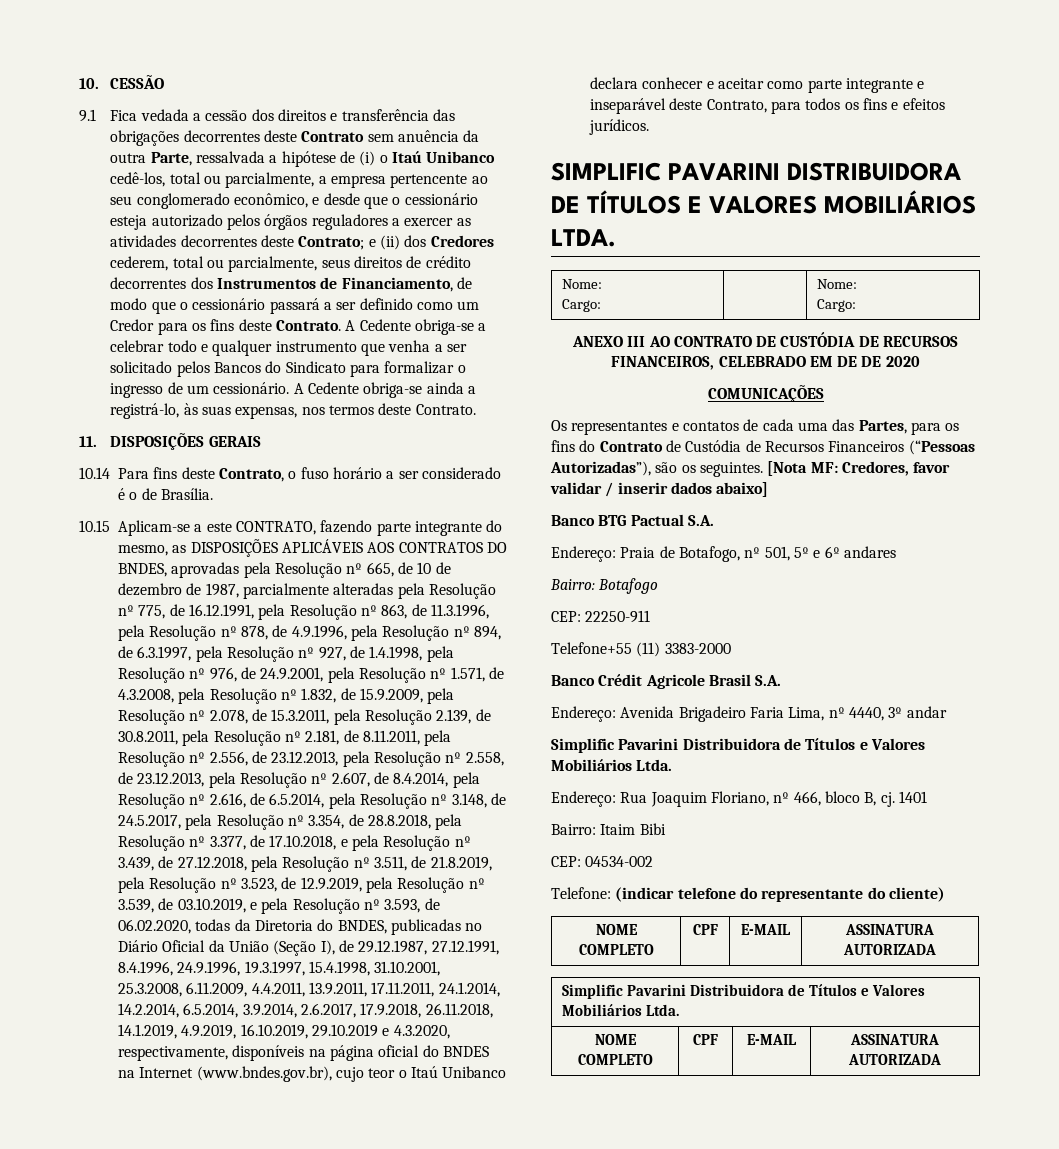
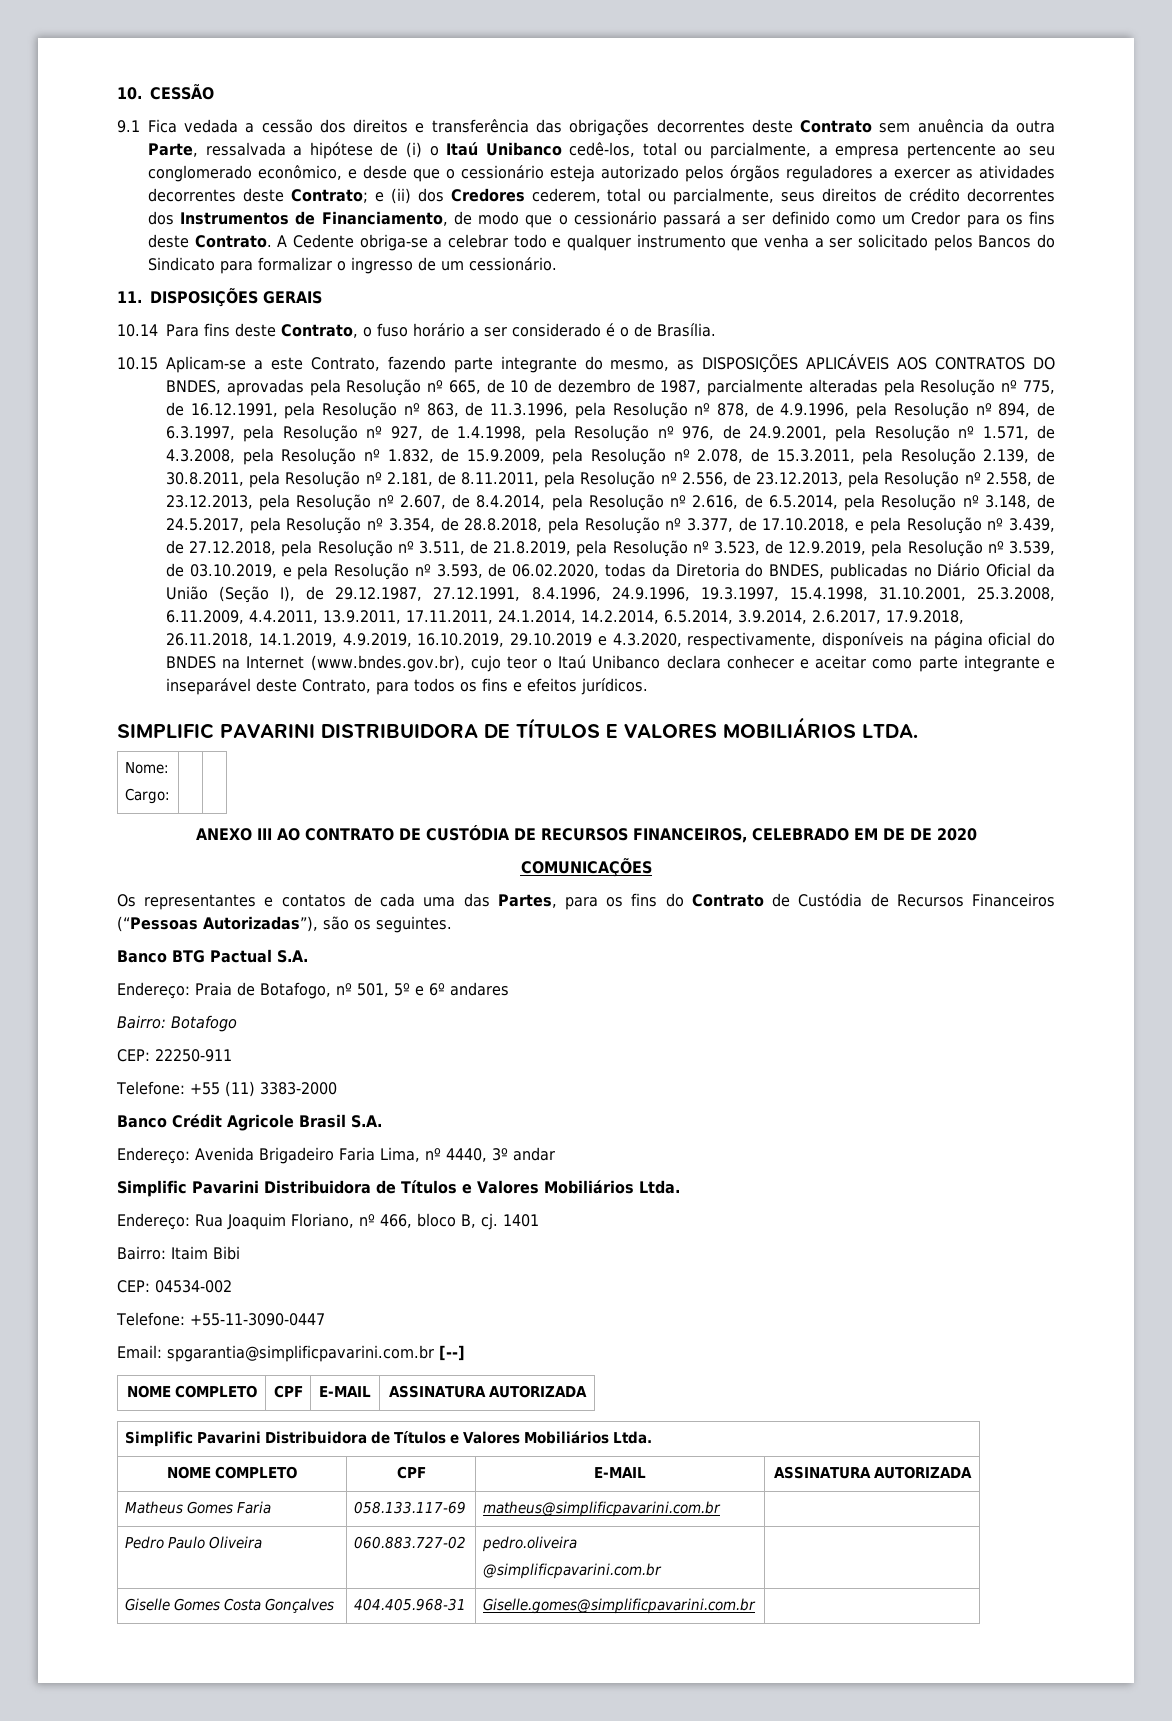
- A Cedente obriga-se ainda a registrá-lo, às suas expensas, nos termos deste Contrato.
- 10.15 Aplicam-se a este CONTRATO, fazendo parte integrante do mesmo, as DISPOSIÇÕES APLICÁVEIS AOS CONTRATOS DO BNDES, aprovadas pela Resolução nº 665, de 10 de dezembro de 1987, parcialmente alteradas pela Resolução nº 775, de 16.12.1991, pela Resolução nº 863, de 11.3.1996, pela Resolução nº 878, de 4.9.1996, pela Resolução nº 894, de 6.3.1997, pela Resolução nº 927, de 1.4.1998, pela Resolução nº 976, de 24.9.2001, pela Resolução nº 1.571, de 4.3.2008, pela Resolução nº 1.832, de 15.9.2009, pela Resolução nº 2.078, de 15.3.2011, pela Resolução 2.139, de 30.8.2011, pela Resolução nº 2.181, de 8.11.2011, pela Resolução nº 2.556, de 23.12.2013, pela Resolução nº 2.558, de 23.12.2013, pela Resolução nº 2.607, de 8.4.2014, pela Resolução nº 2.616, de 6.5.2014, pela Resolução nº 3.148, de 24.5.2017, pela Resolução nº 3.354, de 28.8.2018, pela Resolução nº 3.377, de 17.10.2018, e pela Resolução nº 3.439, de 27.12.2018, pela Resolução nº 3.511, de 21.8.2019, pela Resolução nº 3.523, de 12.9.2019, pela Resolução nº 3.539, de 03.10.2019, e pela Resolução nº 3.593, de 06.02.2020, todas da Diretoria do BNDES, publicadas no Diário Oficial da União (Seção I), de 29.12.1987, 27.12.1991, 8.4.1996, 24.9.1996, 19.3.1997, 15.4.1998, 31.10.2001, 25.3.2008, 6.11.2009, 4.4.2011, 13.9.2011, 17.11.2011, 24.1.2014, 14.2.2014, 6.5.2014, 3.9.2014, 2.6.2017, 17.9.2018, 26.11.2018, 14.1.2019, 4.9.2019, 16.10.2019, 29.10.2019 e 4.3.2020, respectivamente, disponíveis na página oficial do BNDES na Internet (www.bndes.gov.br), cujo teor o Itaú Unibanco declara conhecer e aceitar como parte integrante e inseparável deste Contrato, para todos os fins e efeitos jurídicos.
+ 10.15 Aplicam-se a este Contrato, fazendo parte integrante do mesmo, as DISPOSIÇÕES APLICÁVEIS AOS CONTRATOS DO BNDES, aprovadas pela Resolução nº 665, de 10 de dezembro de 1987, parcialmente alteradas pela Resolução nº 775, de 16.12.1991, pela Resolução nº 863, de 11.3.1996, pela Resolução nº 878, de 4.9.1996, pela Resolução nº 894, de 6.3.1997, pela Resolução nº 927, de 1.4.1998, pela Resolução nº 976, de 24.9.2001, pela Resolução nº 1.571, de 4.3.2008, pela Resolução nº 1.832, de 15.9.2009, pela Resolução nº 2.078, de 15.3.2011, pela Resolução 2.139, de 30.8.2011, pela Resolução nº 2.181, de 8.11.2011, pela Resolução nº 2.556, de 23.12.2013, pela Resolução nº 2.558, de 23.12.2013, pela Resolução nº 2.607, de 8.4.2014, pela Resolução nº 2.616, de 6.5.2014, pela Resolução nº 3.148, de 24.5.2017, pela Resolução nº 3.354, de 28.8.2018, pela Resolução nº 3.377, de 17.10.2018, e pela Resolução nº 3.439, de 27.12.2018, pela Resolução nº 3.511, de 21.8.2019, pela Resolução nº 3.523, de 12.9.2019, pela Resolução nº 3.539, de 03.10.2019, e pela Resolução nº 3.593, de 06.02.2020, todas da Diretoria do BNDES, publicadas no Diário Oficial da União (Seção I), de 29.12.1987, 27.12.1991, 8.4.1996, 24.9.1996, 19.3.1997, 15.4.1998, 31.10.2001, 25.3.2008, 6.11.2009, 4.4.2011, 13.9.2011, 17.11.2011, 24.1.2014, 14.2.2014, 6.5.2014, 3.9.2014, 2.6.2017, 17.9.2018, 26.11.2018, 14.1.2019, 4.9.2019, 16.10.2019, 29.10.2019 e 4.3.2020, respectivamente, disponíveis na página oficial do BNDES na Internet (www.bndes.gov.br), cujo teor o Itaú Unibanco declara conhecer e aceitar como parte integrante e inseparável deste Contrato, para todos os fins e efeitos jurídicos.
  SIMPLIFIC PAVARINI DISTRIBUIDORA DE TÍTULOS E VALORES MOBILIÁRIOS LTDA.
  Nome:
- Cargo: | | Nome:
- Cargo:
+ Cargo: | |
- [Nota MF: Credores, favor validar / inserir dados abaixo]
- Telefone+55 (11) 3383-2000
+ Telefone: +55 (11) 3383-2000
- Telefone: (indicar telefone do representante do cliente)
+ Telefone: +55-11-3090-0447
+ Email: spgarantia@simplificpavarini.com.br [--]
+ Matheus Gomes Faria | 058.133.117-69 | matheus@simplificpavarini.com.br |
+ Pedro Paulo Oliveira | 060.883.727-02 | pedro.oliveira
+ @simplificpavarini.com.br |
+ Giselle Gomes Costa Gonçalves | 404.405.968-31 | Giselle.gomes@simplificpavarini.com.br |

